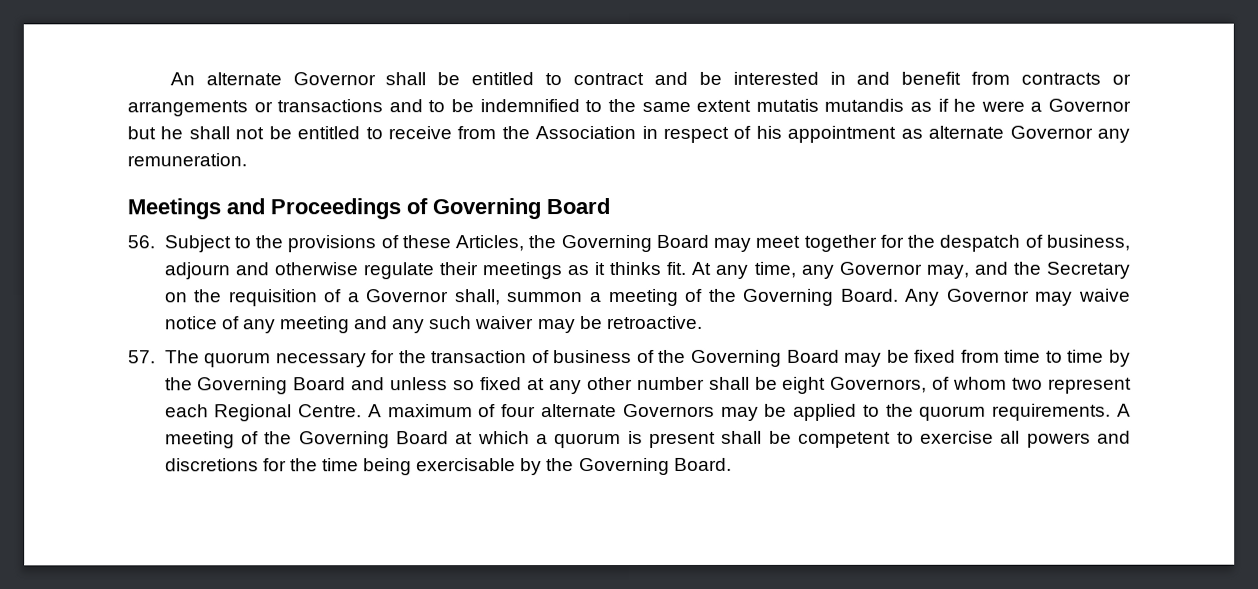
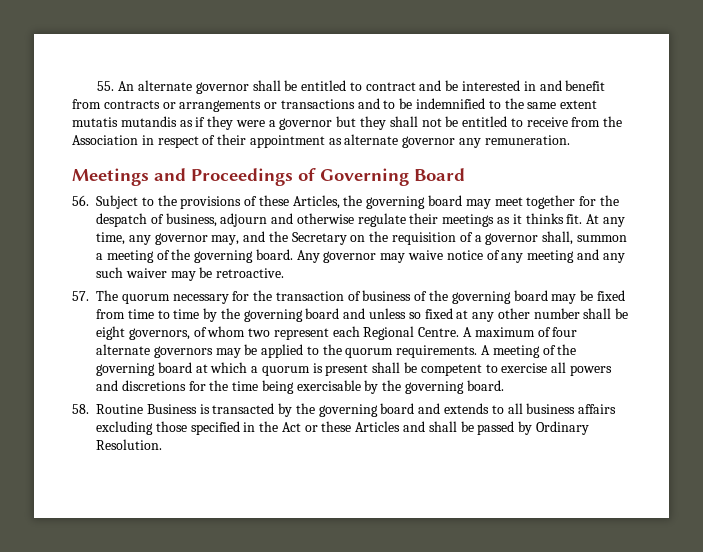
- An alternate Governor shall be entitled to contract and be interested in and benefit from contracts or arrangements or transactions and to be indemnified to the same extent mutatis mutandis as if he were a Governor but he shall not be entitled to receive from the Association in respect of his appointment as alternate Governor any remuneration.
+ 55. An alternate governor shall be entitled to contract and be interested in and benefit from contracts or arrangements or transactions and to be indemnified to the same extent mutatis mutandis as if they were a governor but they shall not be entitled to receive from the Association in respect of their appointment as alternate governor any remuneration.
- 56. Subject to the provisions of these Articles, the Governing Board may meet together for the despatch of business, adjourn and otherwise regulate their meetings as it thinks fit.
+ 56. Subject to the provisions of these Articles, the governing board may meet together for the despatch of business, adjourn and otherwise regulate their meetings as it thinks fit.
- At any time, any Governor may, and the Secretary on the requisition of a Governor shall, summon a meeting of the Governing Board. Any Governor may waive notice of any meeting and any such waiver may be retroactive.
+ At any time, any governor may, and the Secretary on the requisition of a governor shall, summon a meeting of the governing board. Any governor may waive notice of any meeting and any such waiver may be retroactive.
- 57. The quorum necessary for the transaction of business of the Governing Board may be fixed from time to time by the Governing Board and unless so fixed at any other number shall be eight Governors, of whom two represent each Regional Centre.
+ 57. The quorum necessary for the transaction of business of the governing board may be fixed from time to time by the governing board and unless so fixed at any other number shall be eight governors, of whom two represent each Regional Centre.
- A maximum of four alternate Governors may be applied to the quorum requirements.
+ A maximum of four alternate governors may be applied to the quorum requirements.
- A meeting of the Governing Board at which a quorum is present shall be competent to exercise all powers and discretions for the time being exercisable by the Governing Board.
+ A meeting of the governing board at which a quorum is present shall be competent to exercise all powers and discretions for the time being exercisable by the governing board.
+ 58. Routine Business is transacted by the governing board and extends to all business affairs excluding those specified in the Act or these Articles and shall be passed by Ordinary Resolution.

